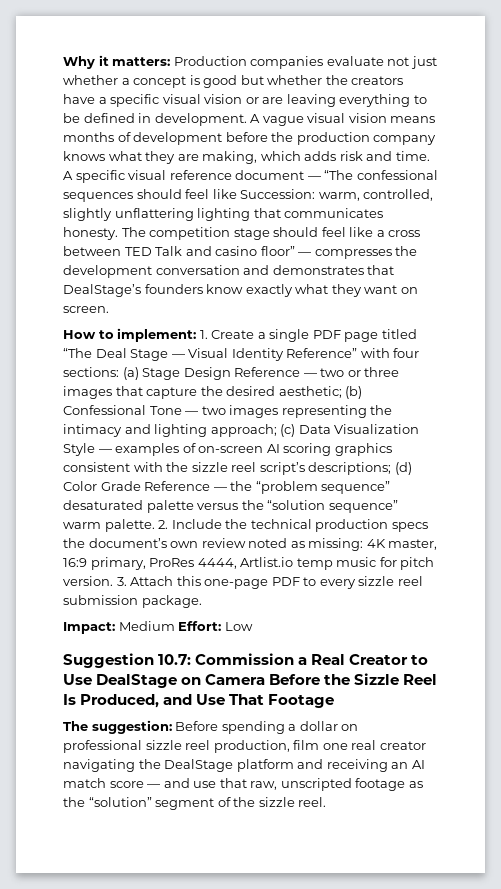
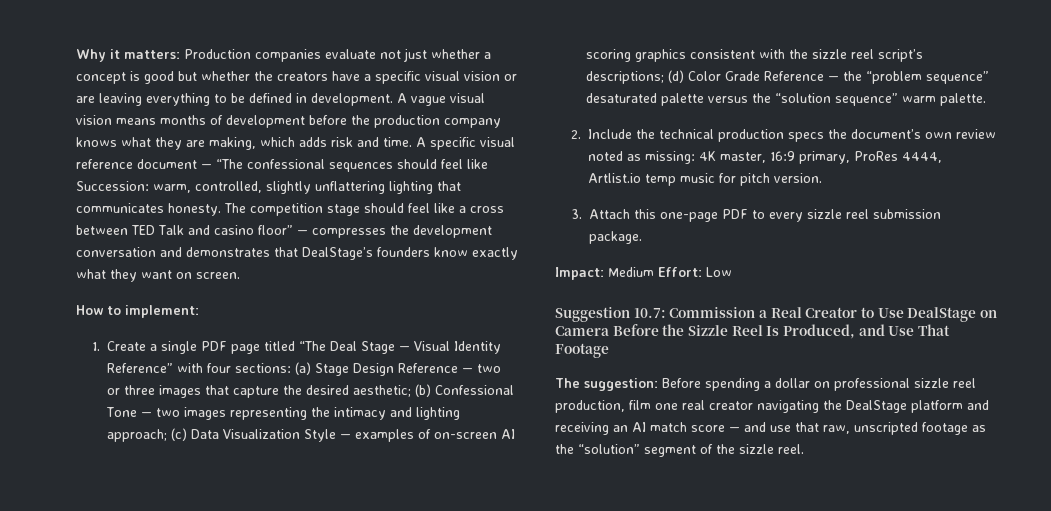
- How to implement: 1. Create a single PDF page titled “The Deal Stage — Visual Identity Reference” with four sections:
+ How to implement:
+ 1. Create a single PDF page titled “The Deal Stage — Visual Identity Reference” with four sections:
- (d) Color Grade Reference — the “problem sequence” desaturated palette versus the “solution sequence” warm palette. 2. Include the technical production specs the document’s own review noted as missing:
+ (d) Color Grade Reference — the “problem sequence” desaturated palette versus the “solution sequence” warm palette.
+ 2. Include the technical production specs the document’s own review noted as missing:
- 4K master, 16:9 primary, ProRes 4444, Artlist.io temp music for pitch version. 3. Attach this one-page PDF to every sizzle reel submission package.
+ 4K master, 16:9 primary, ProRes 4444, Artlist.io temp music for pitch version.
+ 3. Attach this one-page PDF to every sizzle reel submission package.

